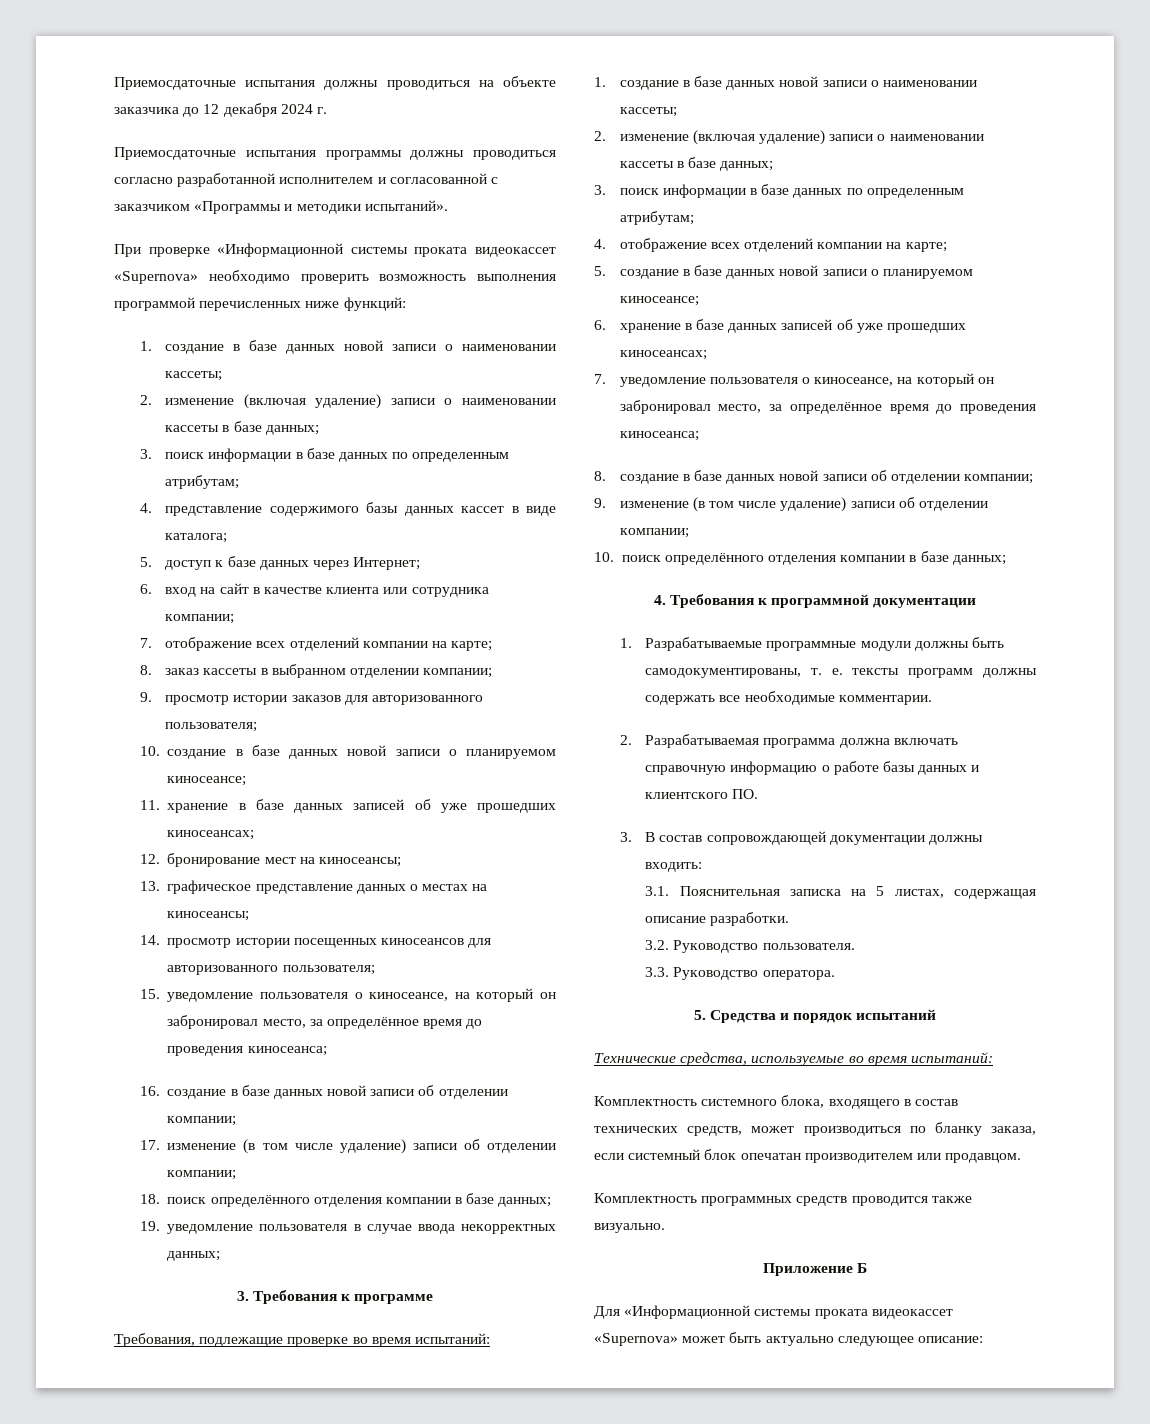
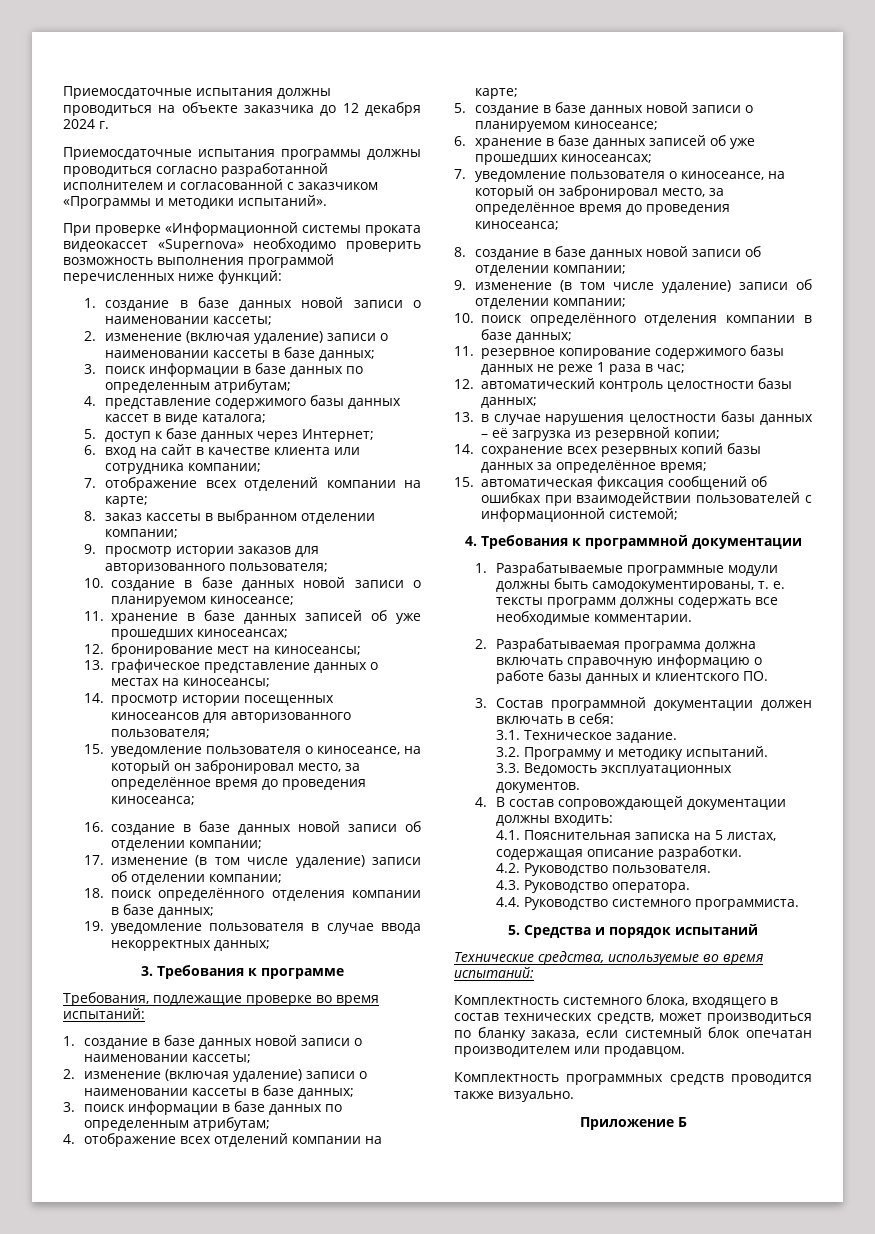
+ 11. резервное копирование содержимого базы данных не реже 1 раза в час;
+ 12. автоматический контроль целостности базы данных;
+ 13. в случае нарушения целостности базы данных – её загрузка из резервной копии;
+ 14. сохранение всех резервных копий базы данных за определённое время;
+ 15. автоматическая фиксация сообщений об ошибках при взаимодействии пользователей с информационной системой;
- 3. В состав сопровождающей документации должны входить:
+ 3. Состав программной документации должен включать в себя:
+ 3.1. Техническое задание.
+ 3.2. Программу и методику испытаний.
+ 3.3. Ведомость эксплуатационных документов.
+ 4. В состав сопровождающей документации должны входить:
- 3.1. Пояснительная записка на 5 листах, содержащая описание разработки.
+ 4.1. Пояснительная записка на 5 листах, содержащая описание разработки.
- 3.2. Руководство пользователя.
+ 4.2. Руководство пользователя.
- 3.3. Руководство оператора.
+ 4.3. Руководство оператора.
+ 4.4. Руководство системного программиста.
- Для «Информационной системы проката видеокассет «Supernova» может быть актуально следующее описание:

